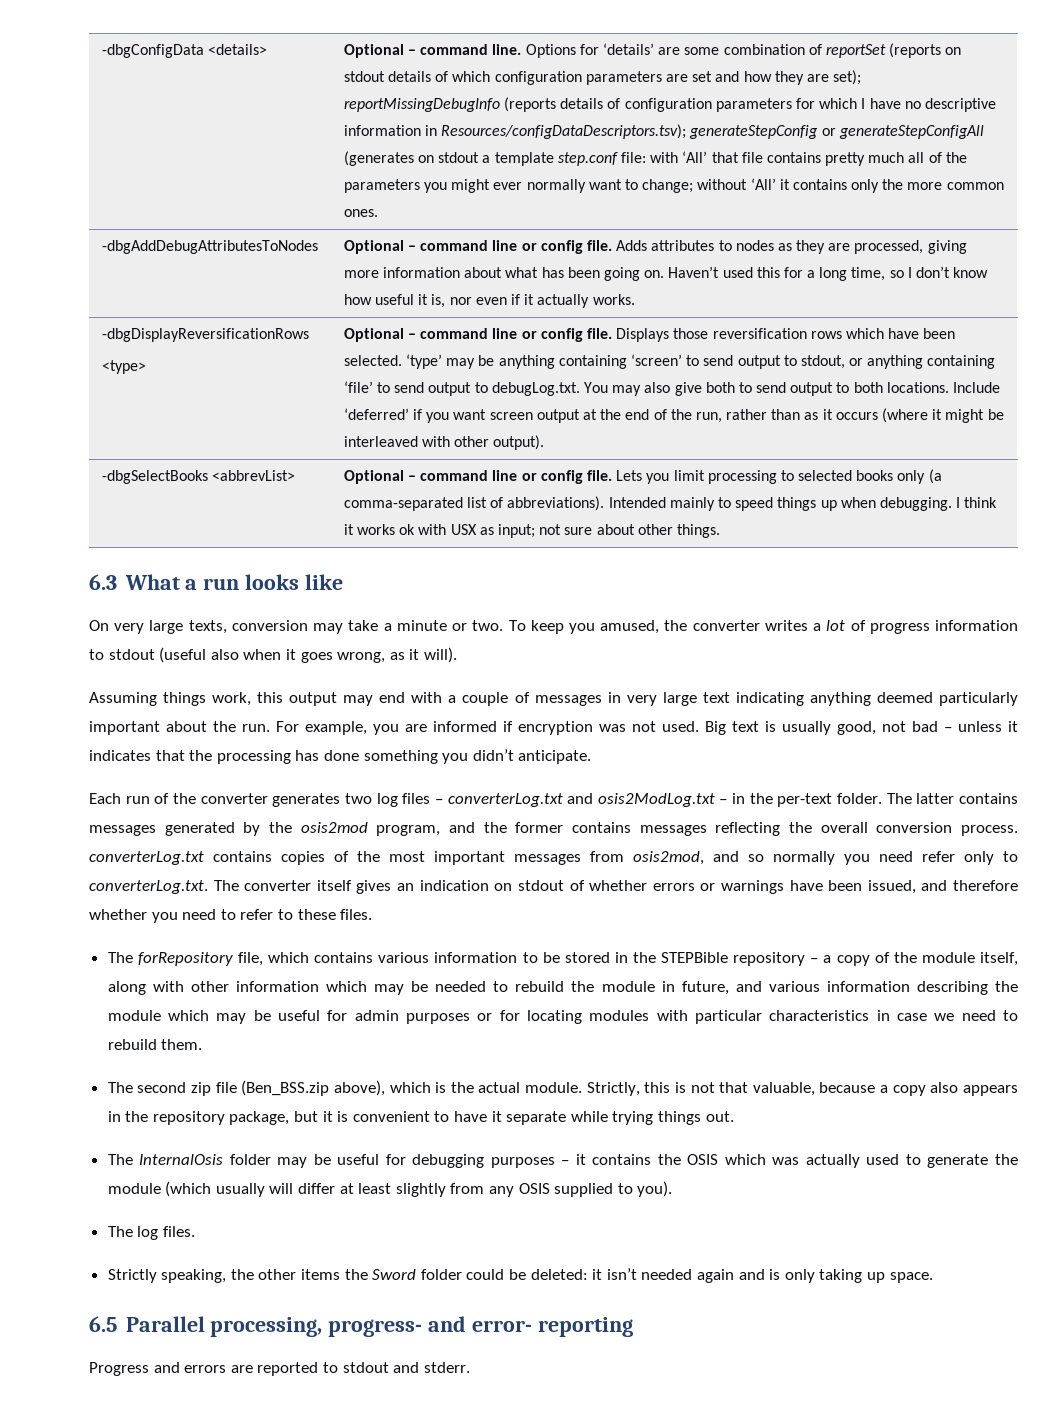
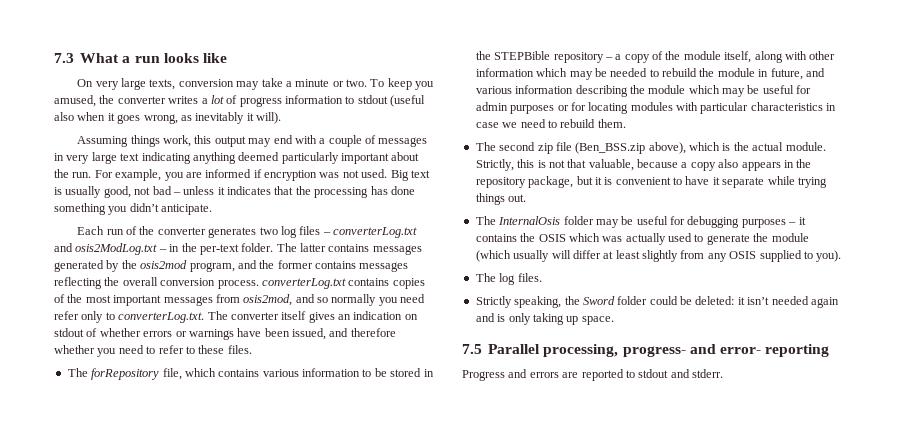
- -dbgConfigData <details> | Optional – command line. Options for ‘details’ are some combination of reportSet (reports on stdout details of which configuration parameters are set and how they are set); reportMissingDebugInfo (reports details of configuration parameters for which I have no descriptive information in Resources/configDataDescriptors.tsv); generateStepConfig or generateStepConfigAll (generates on stdout a template step.conf file: with ‘All’ that file contains pretty much all of the parameters you might ever normally want to change; without ‘All’ it contains only the more common ones.
- -dbgAddDebugAttributesToNodes | Optional – command line or config file. Adds attributes to nodes as they are processed, giving more information about what has been going on. Haven’t used this for a long time, so I don’t know how useful it is, nor even if it actually works.
- -dbgDisplayReversificationRows
- <type> | Optional – command line or config file. Displays those reversification rows which have been selected. ‘type’ may be anything containing ‘screen’ to send output to stdout, or anything containing ‘file’ to send output to debugLog.txt. You may also give both to send output to both locations. Include ‘deferred’ if you want screen output at the end of the run, rather than as it occurs (where it might be interleaved with other output).
- -dbgSelectBooks <abbrevList> | Optional – command line or config file. Lets you limit processing to selected books only (a comma-separated list of abbreviations). Intended mainly to speed things up when debugging. I think it works ok with USX as input; not sure about other things.
- 6.3 What a run looks like
+ 7.3 What a run looks like
- To keep you amused, the converter writes a lot of progress information to stdout (useful also when it goes wrong, as it will).
+ To keep you amused, the converter writes a lot of progress information to stdout (useful also when it goes wrong, as inevitably it will).
- Strictly speaking, the other items the Sword folder could be deleted: it isn’t needed again and is only taking up space.
+ Strictly speaking, the Sword folder could be deleted: it isn’t needed again and is only taking up space.
- 6.5 Parallel processing, progress- and error- reporting
+ 7.5 Parallel processing, progress- and error- reporting

